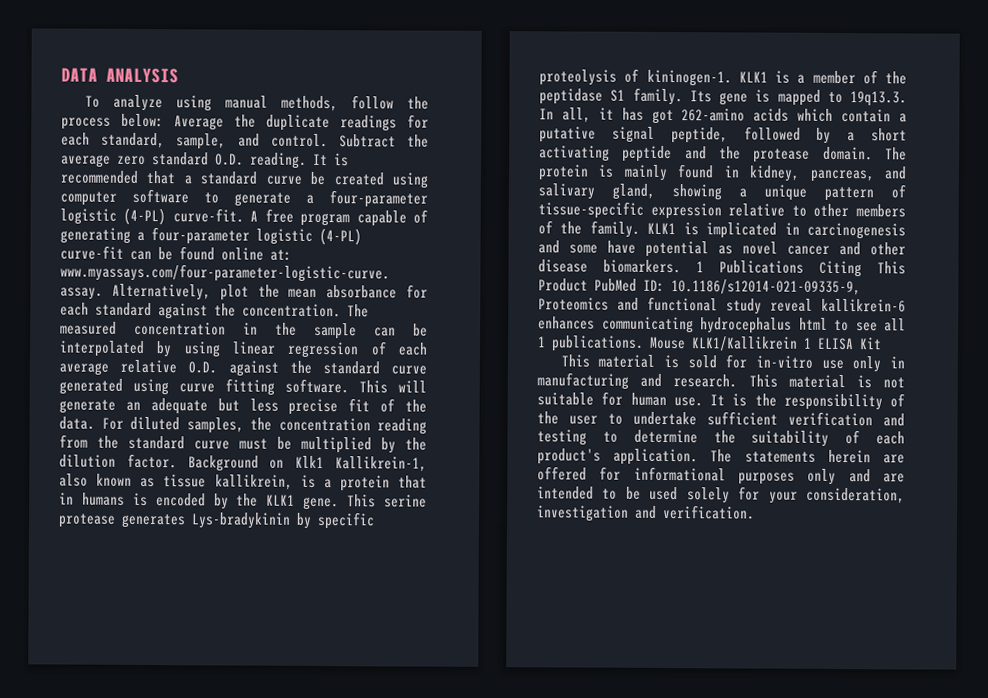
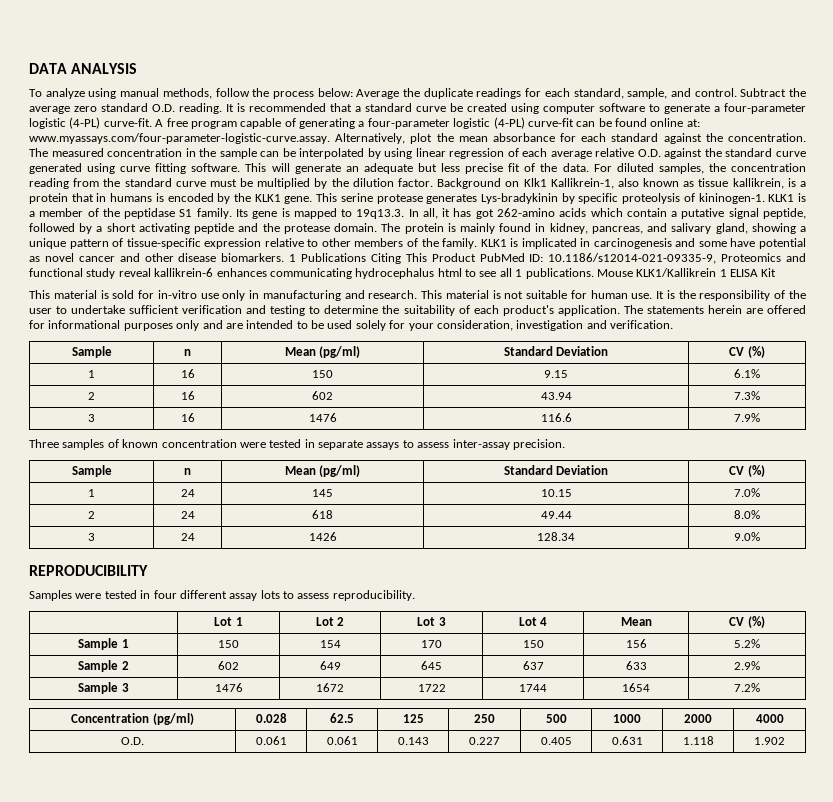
  The statements herein are offered for informational purposes only and are intended to be used solely for your consideration, investigation and verification.
+ Sample | n | Mean (pg/ml) | Standard Deviation | CV (%)
+ 1 | 16 | 150 | 9.15 | 6.1%
+ 2 | 16 | 602 | 43.94 | 7.3%
+ 3 | 16 | 1476 | 116.6 | 7.9%
+ Three samples of known concentration were tested in separate assays to assess inter-assay precision.
+ Sample | n | Mean (pg/ml) | Standard Deviation | CV (%)
+ 1 | 24 | 145 | 10.15 | 7.0%
+ 2 | 24 | 618 | 49.44 | 8.0%
+ 3 | 24 | 1426 | 128.34 | 9.0%
+ REPRODUCIBILITY
+ Samples were tested in four different assay lots to assess reproducibility.
+ | Lot 1 | Lot 2 | Lot 3 | Lot 4 | Mean | CV (%)
+ Sample 1 | 150 | 154 | 170 | 150 | 156 | 5.2%
+ Sample 2 | 602 | 649 | 645 | 637 | 633 | 2.9%
+ Sample 3 | 1476 | 1672 | 1722 | 1744 | 1654 | 7.2%
+ Concentration (pg/ml) | 0.028 | 62.5 | 125 | 250 | 500 | 1000 | 2000 | 4000
+ O.D. | 0.061 | 0.061 | 0.143 | 0.227 | 0.405 | 0.631 | 1.118 | 1.902

